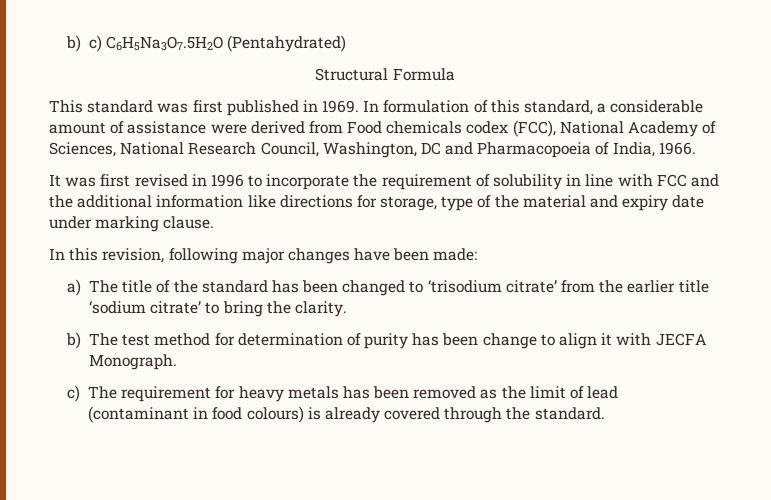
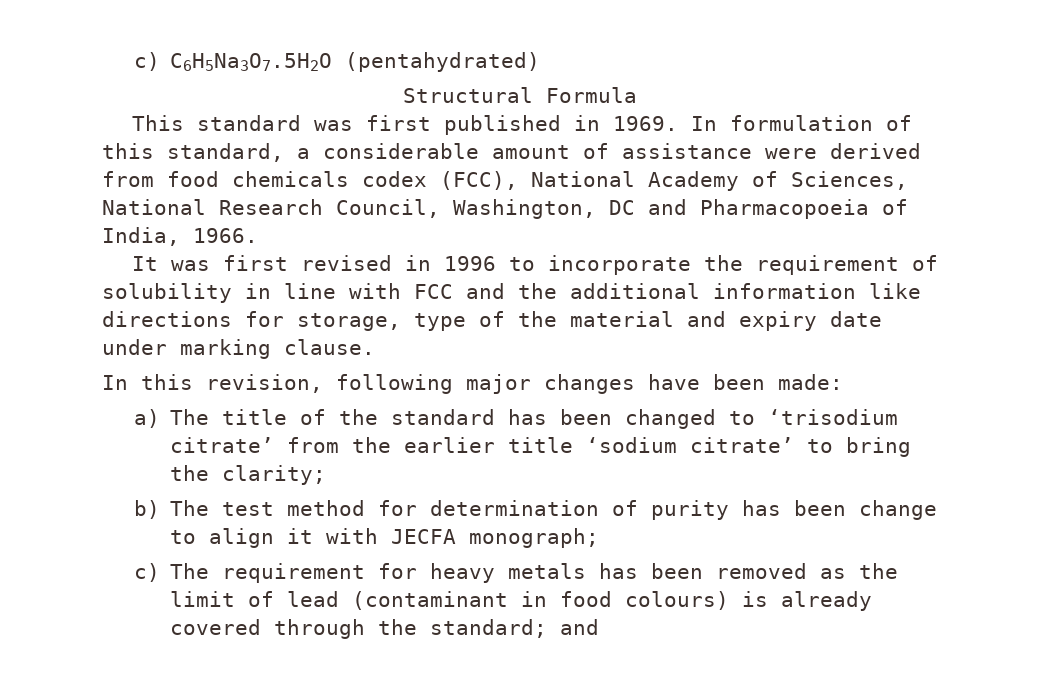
- b) c) C6H5Na3O7.5H2O (Pentahydrated)
+ c) C6H5Na3O7.5H2O (pentahydrated)
- In formulation of this standard, a considerable amount of assistance were derived from Food chemicals codex (FCC), National Academy of Sciences, National Research Council, Washington, DC and Pharmacopoeia of India, 1966.
+ In formulation of this standard, a considerable amount of assistance were derived from food chemicals codex (FCC), National Academy of Sciences, National Research Council, Washington, DC and Pharmacopoeia of India, 1966.
- a) The title of the standard has been changed to ‘trisodium citrate’ from the earlier title ‘sodium citrate’ to bring the clarity.
+ a) The title of the standard has been changed to ‘trisodium citrate’ from the earlier title ‘sodium citrate’ to bring the clarity;
- b) The test method for determination of purity has been change to align it with JECFA Monograph.
+ b) The test method for determination of purity has been change to align it with JECFA monograph;
- c) The requirement for heavy metals has been removed as the limit of lead (contaminant in food colours) is already covered through the standard.
+ c) The requirement for heavy metals has been removed as the limit of lead (contaminant in food colours) is already covered through the standard; and

